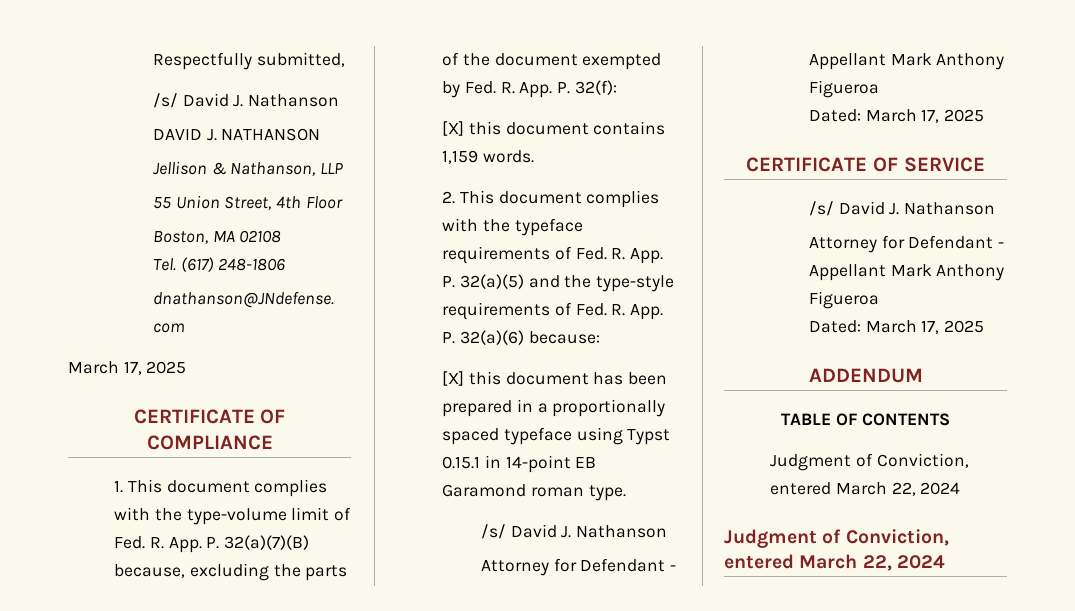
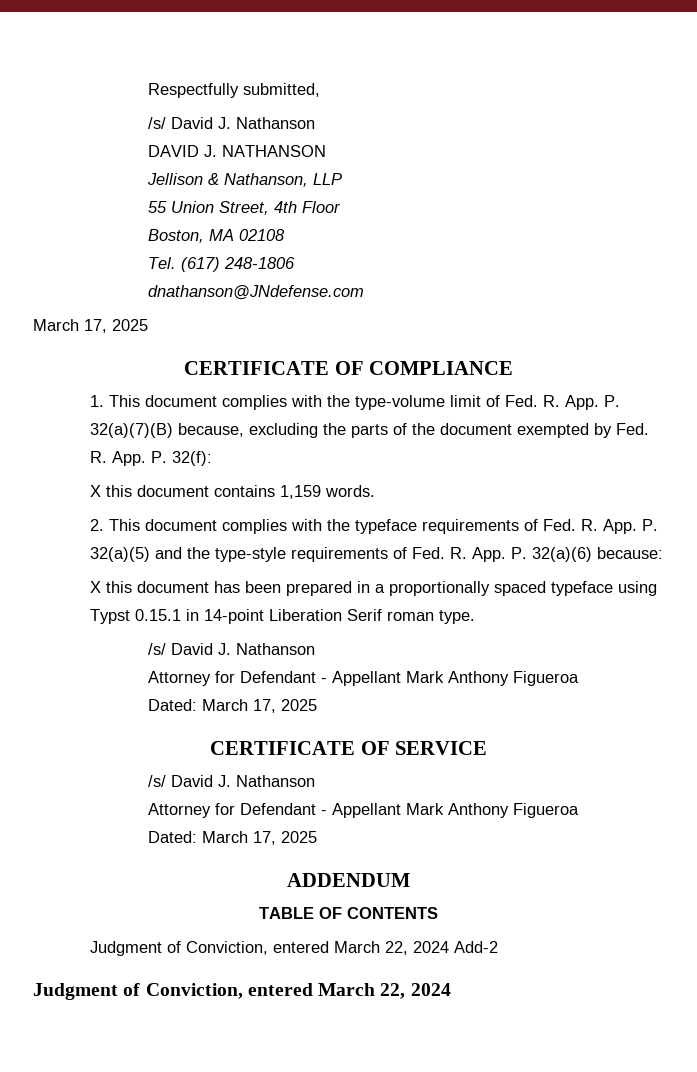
- [X] this document contains 1,159 words.
+ X this document contains 1,159 words.
- [X] this document has been prepared in a proportionally spaced typeface using Typst 0.15.1 in 14-point EB Garamond roman type.
+ X this document has been prepared in a proportionally spaced typeface using Typst 0.15.1 in 14-point Liberation Serif roman type.
  TABLE OF CONTENTS
- Judgment of Conviction, entered March 22, 2024
+ Judgment of Conviction, entered March 22, 2024 Add-2

